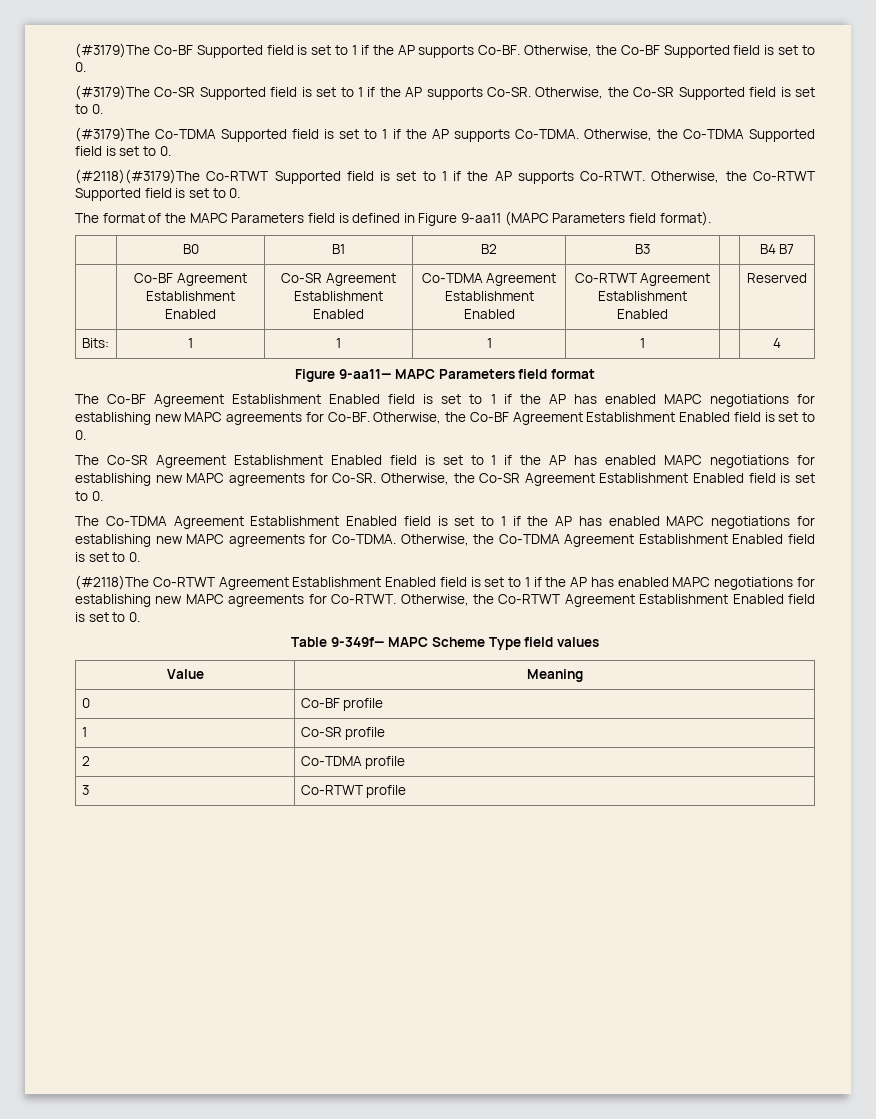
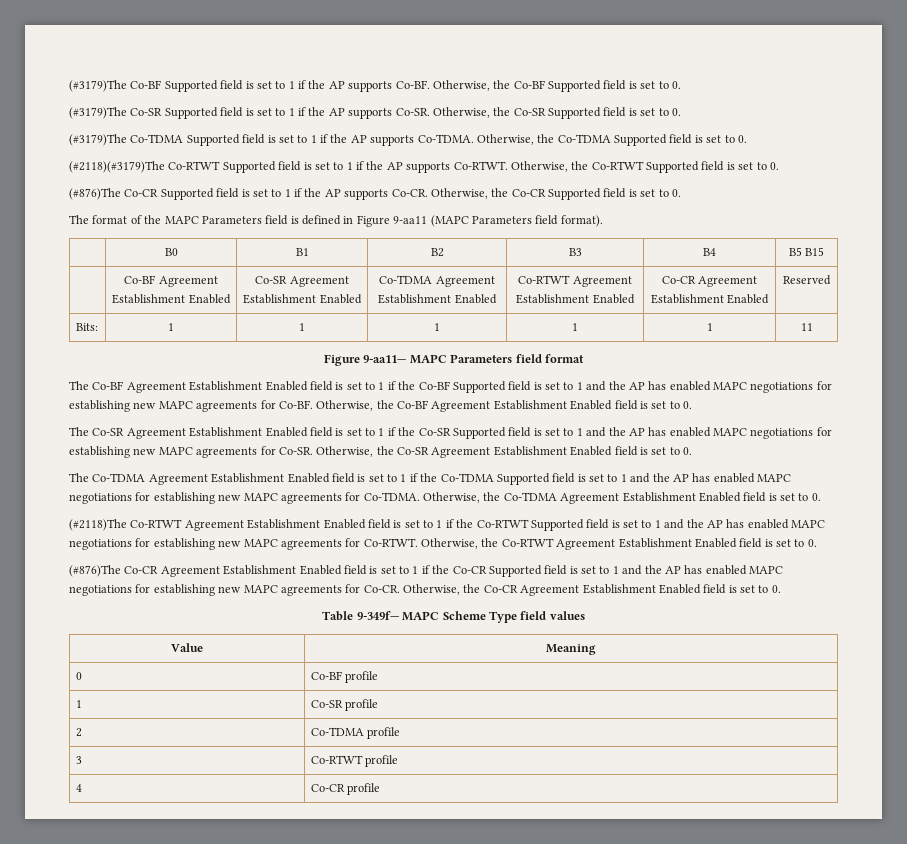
+ (#876)The Co-CR Supported field is set to 1 if the AP supports Co-CR. Otherwise, the Co-CR Supported field is set to 0.
- | B0 | B1 | B2 | B3 | | B4 B7
+ | B0 | B1 | B2 | B3 | B4 | B5 B15
- | Co-BF Agreement Establishment Enabled | Co-SR Agreement Establishment Enabled | Co-TDMA Agreement Establishment Enabled | Co-RTWT Agreement Establishment Enabled | | Reserved
+ | Co-BF Agreement Establishment Enabled | Co-SR Agreement Establishment Enabled | Co-TDMA Agreement Establishment Enabled | Co-RTWT Agreement Establishment Enabled | Co-CR Agreement Establishment Enabled | Reserved
- Bits: | 1 | 1 | 1 | 1 | | 4
+ Bits: | 1 | 1 | 1 | 1 | 1 | 11
- The Co-BF Agreement Establishment Enabled field is set to 1 if the AP has enabled MAPC negotiations for establishing new MAPC agreements for Co-BF.
+ The Co-BF Agreement Establishment Enabled field is set to 1 if the Co-BF Supported field is set to 1 and the AP has enabled MAPC negotiations for establishing new MAPC agreements for Co-BF.
- The Co-SR Agreement Establishment Enabled field is set to 1 if the AP has enabled MAPC negotiations for establishing new MAPC agreements for Co-SR.
+ The Co-SR Agreement Establishment Enabled field is set to 1 if the Co-SR Supported field is set to 1 and the AP has enabled MAPC negotiations for establishing new MAPC agreements for Co-SR.
- The Co-TDMA Agreement Establishment Enabled field is set to 1 if the AP has enabled MAPC negotiations for establishing new MAPC agreements for Co-TDMA.
+ The Co-TDMA Agreement Establishment Enabled field is set to 1 if the Co-TDMA Supported field is set to 1 and the AP has enabled MAPC negotiations for establishing new MAPC agreements for Co-TDMA.
- (#2118)The Co-RTWT Agreement Establishment Enabled field is set to 1 if the AP has enabled MAPC negotiations for establishing new MAPC agreements for Co-RTWT.
+ (#2118)The Co-RTWT Agreement Establishment Enabled field is set to 1 if the Co-RTWT Supported field is set to 1 and the AP has enabled MAPC negotiations for establishing new MAPC agreements for Co-RTWT.
+ (#876)The Co-CR Agreement Establishment Enabled field is set to 1 if the Co-CR Supported field is set to 1 and the AP has enabled MAPC negotiations for establishing new MAPC agreements for Co-CR. Otherwise, the Co-CR Agreement Establishment Enabled field is set to 0.
+ 4 | Co-CR profile

